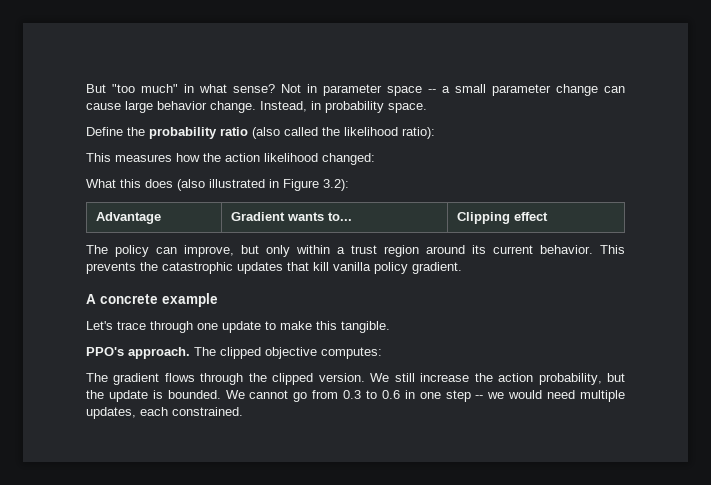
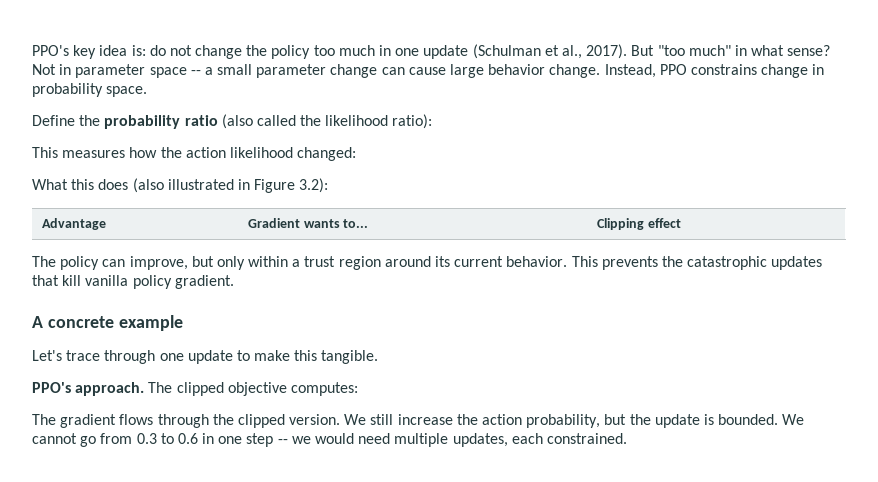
+ PPO's key idea is: do not change the policy too much in one update (Schulman et al., 2017).
- Instead, in probability space.
+ Instead, PPO constrains change in probability space.

